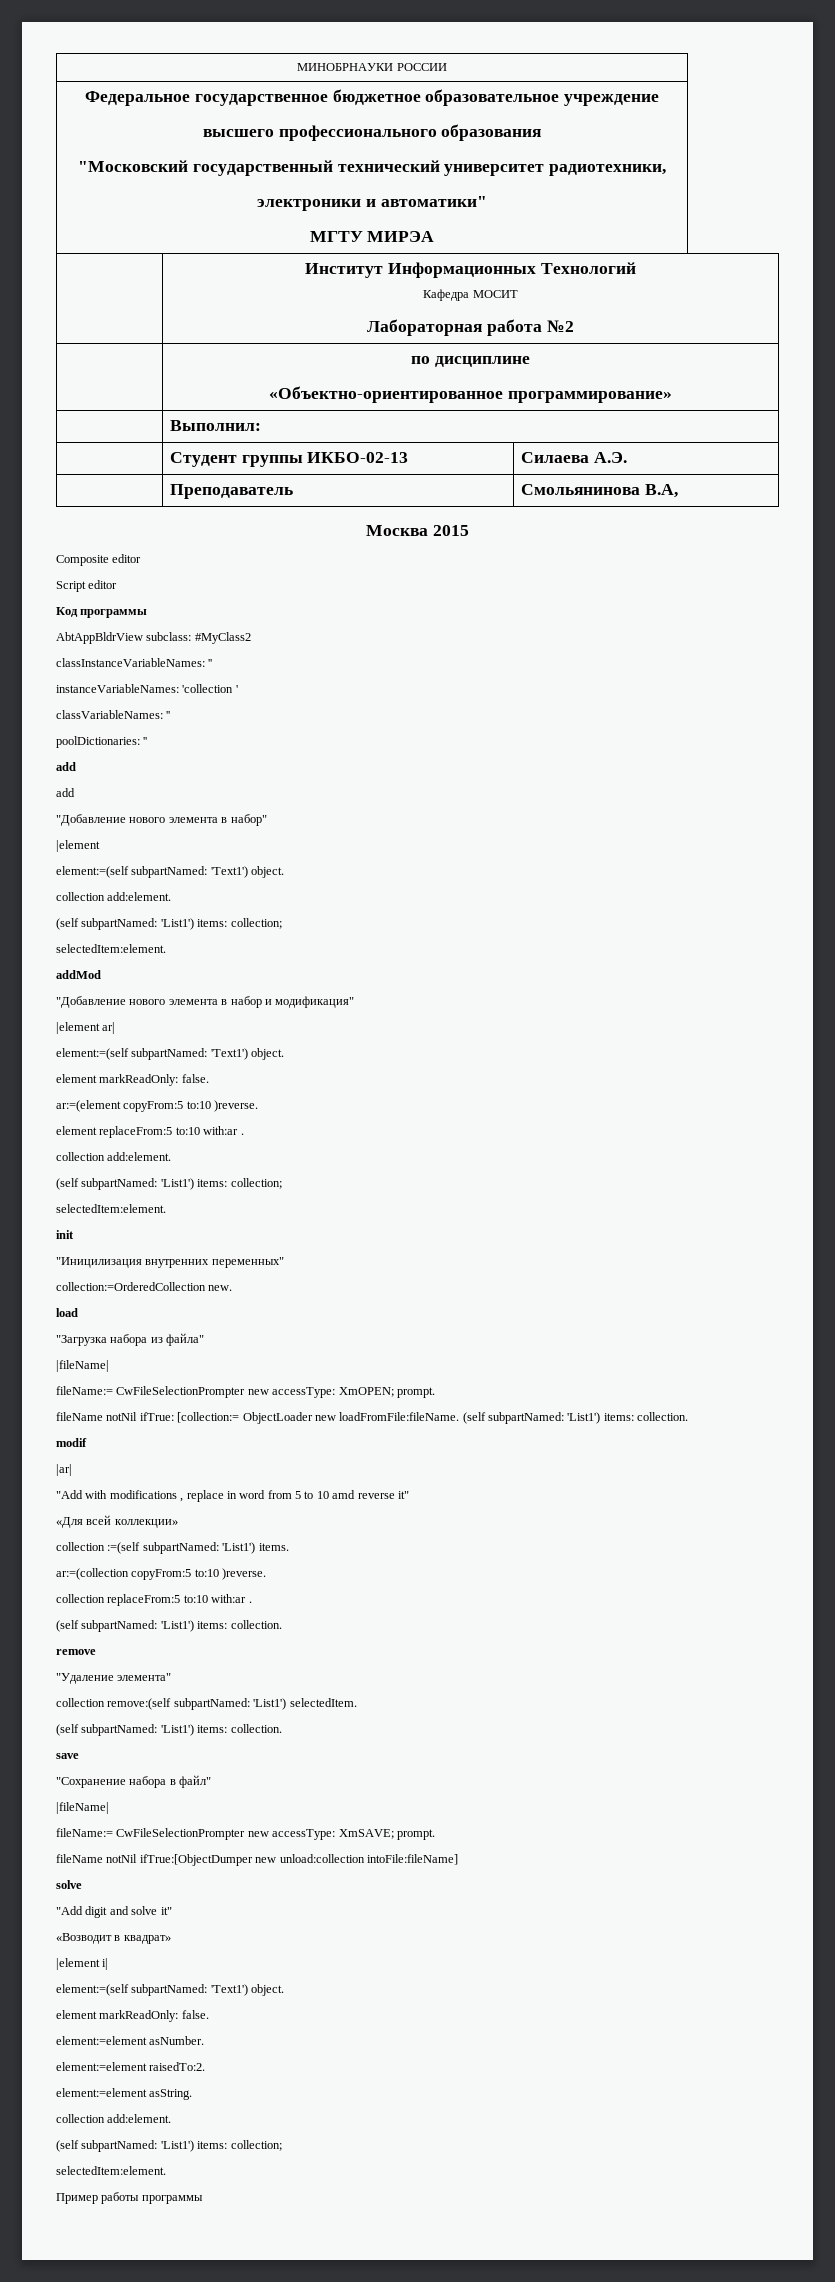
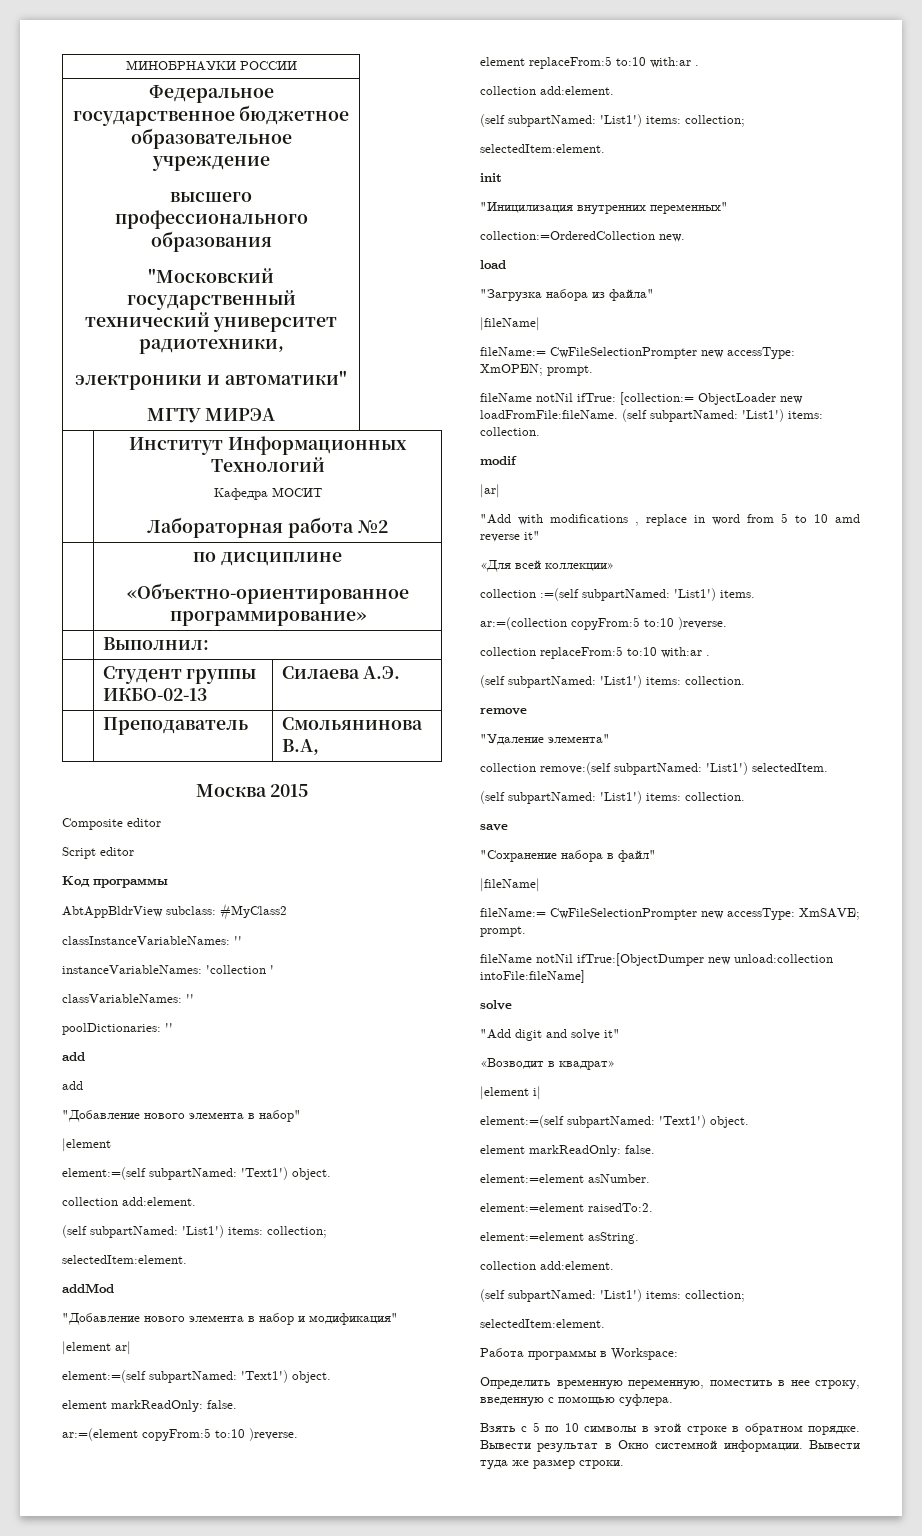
- Пример работы программы
+ Работа программы в Workspace:
+ Определить временную переменную, поместить в нее строку, введенную с помощью суфлера.
+ Взять с 5 по 10 символы в этой строке в обратном порядке. Вывести результат в Окно системной информации. Вывести туда же размер строки.

